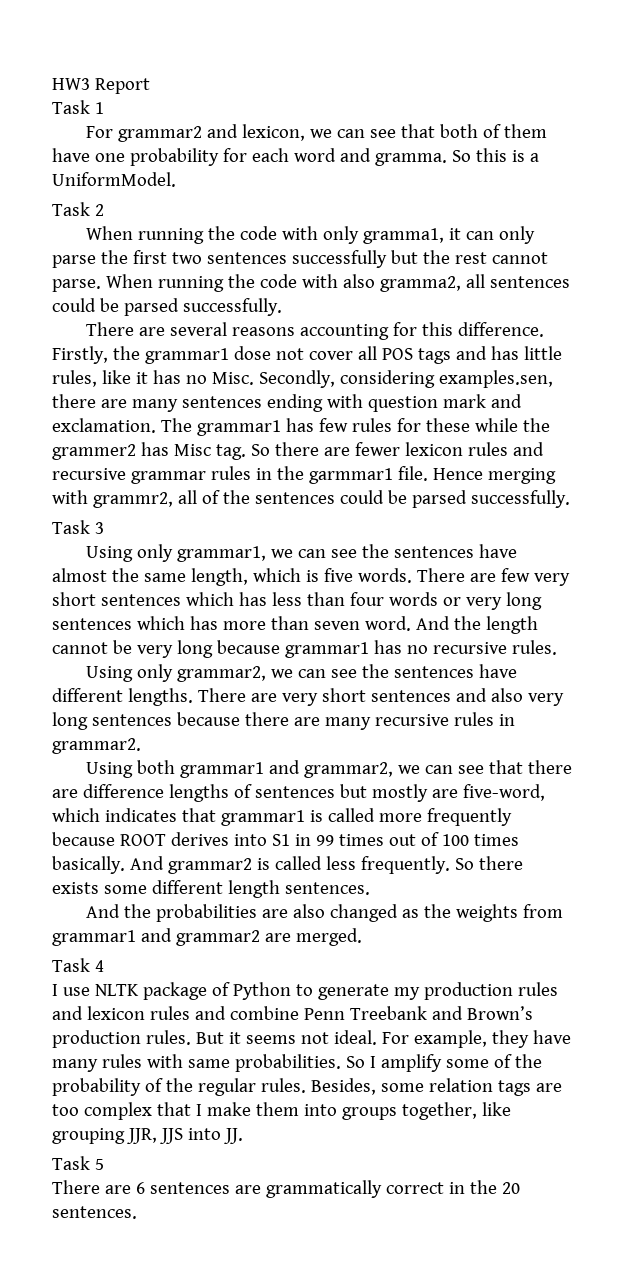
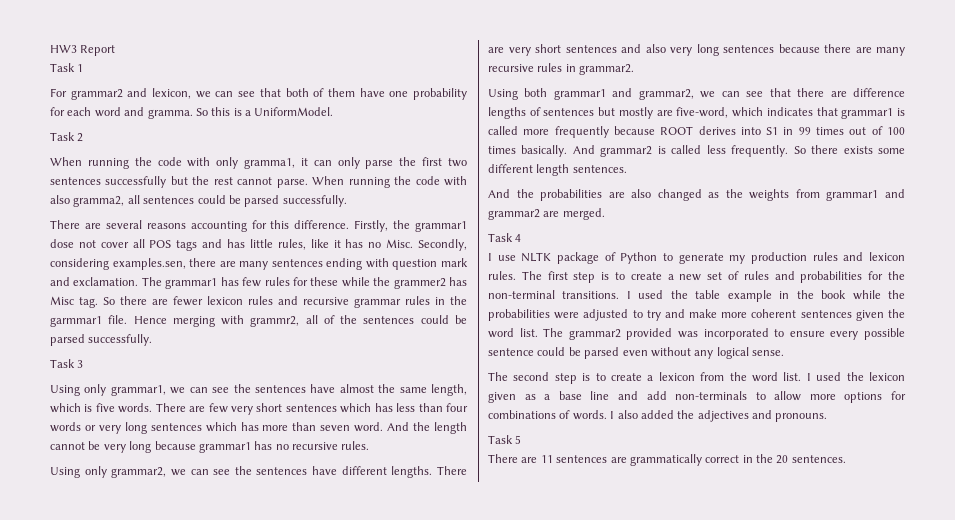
- I use NLTK package of Python to generate my production rules and lexicon rules and combine Penn Treebank and Brown’s production rules. But it seems not ideal. For example, they have many rules with same probabilities. So I amplify some of the probability of the regular rules. Besides, some relation tags are too complex that I make them into groups together, like grouping JJR, JJS into JJ.
+ I use NLTK package of Python to generate my production rules and lexicon rules. The first step is to create a new set of rules and probabilities for the non-terminal transitions. I used the table example in the book while the probabilities were adjusted to try and make more coherent sentences given the word list. The grammar2 provided was incorporated to ensure every possible sentence could be parsed even without any logical sense.
+ The second step is to create a lexicon from the word list. I used the lexicon given as a base line and add non-terminals to allow more options for combinations of words. I also added the adjectives and pronouns.
- There are 6 sentences are grammatically correct in the 20 sentences.
+ There are 11 sentences are grammatically correct in the 20 sentences.

